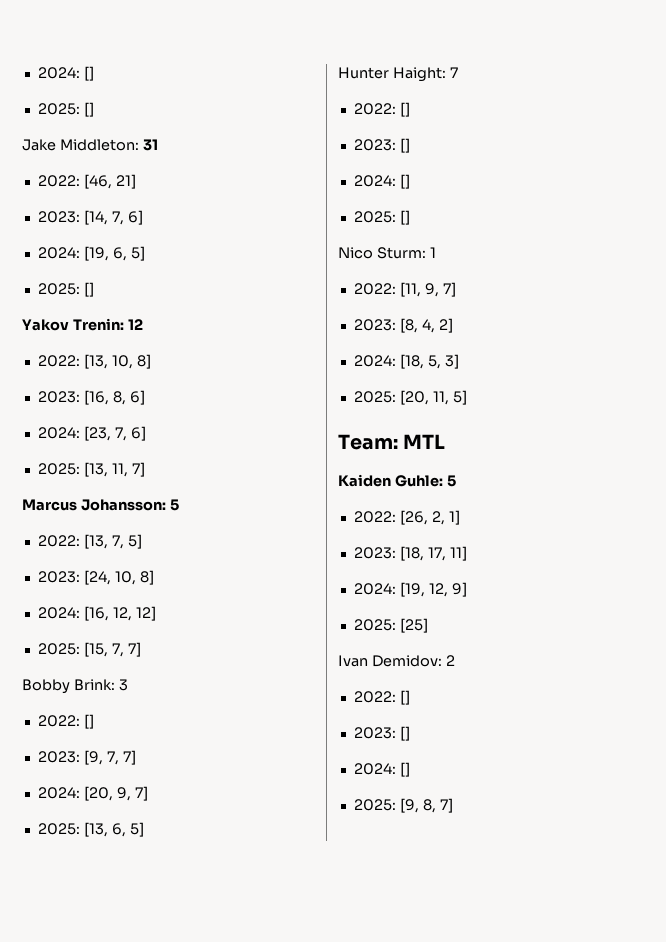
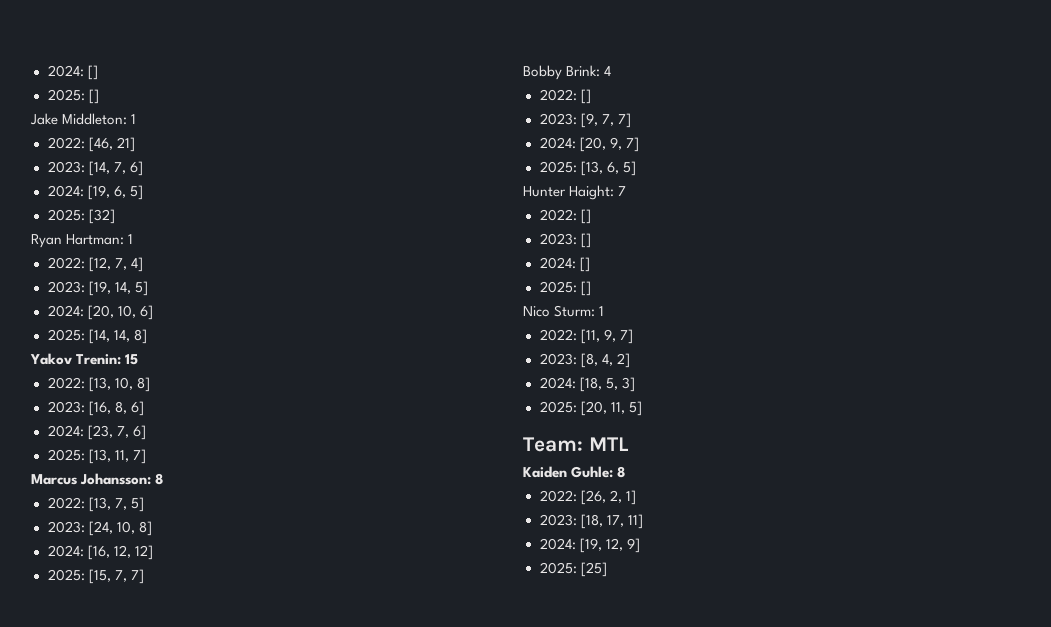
- Jake Middleton: 31
+ Jake Middleton: 1
  2024: [19, 6, 5]
- 2025: []
+ 2025: [32]
+ Ryan Hartman: 1
+ 2022: [12, 7, 4]
+ 2023: [19, 14, 5]
+ 2024: [20, 10, 6]
+ 2025: [14, 14, 8]
- Yakov Trenin: 12
+ Yakov Trenin: 15
- Marcus Johansson: 5
+ Marcus Johansson: 8
- Bobby Brink: 3
+ Bobby Brink: 4
- Kaiden Guhle: 5
+ Kaiden Guhle: 8
- Ivan Demidov: 2
- 2022: []
- 2023: []
- 2024: []
- 2025: [9, 8, 7]

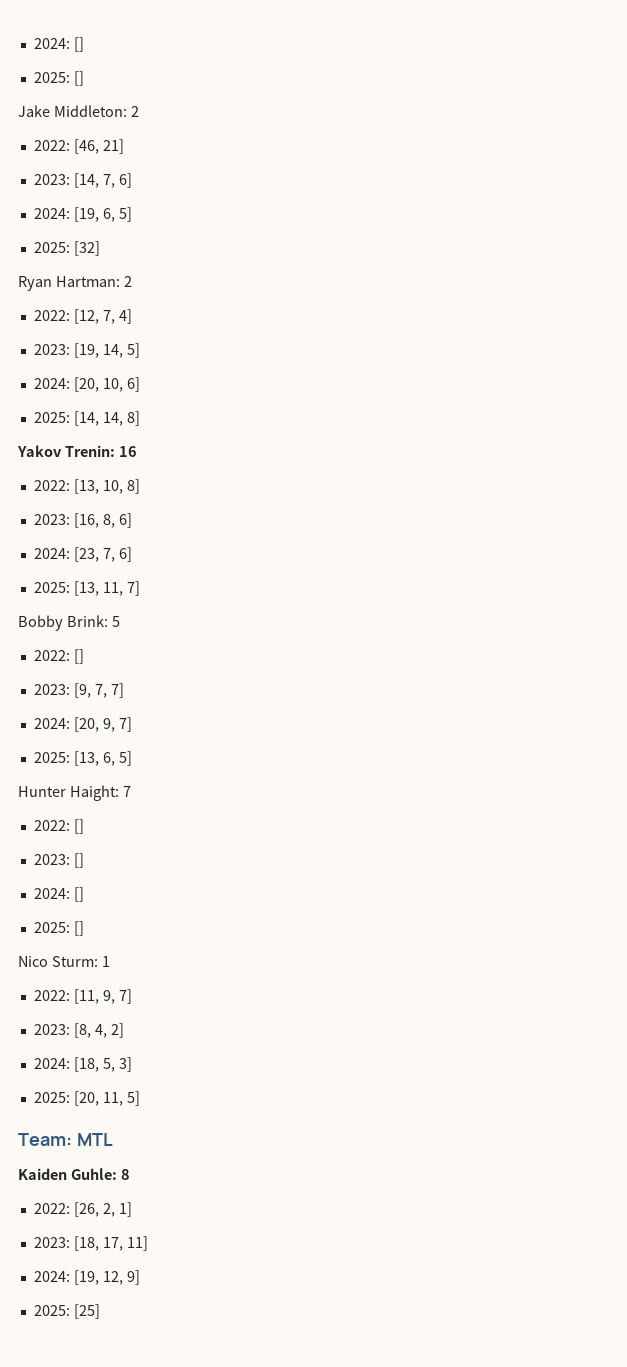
- Jake Middleton: 1
+ Jake Middleton: 2
- Ryan Hartman: 1
+ Ryan Hartman: 2
- Yakov Trenin: 15
+ Yakov Trenin: 16
- Marcus Johansson: 8
- 2022: [13, 7, 5]
- 2023: [24, 10, 8]
- 2024: [16, 12, 12]
- 2025: [15, 7, 7]
- Bobby Brink: 4
+ Bobby Brink: 5

